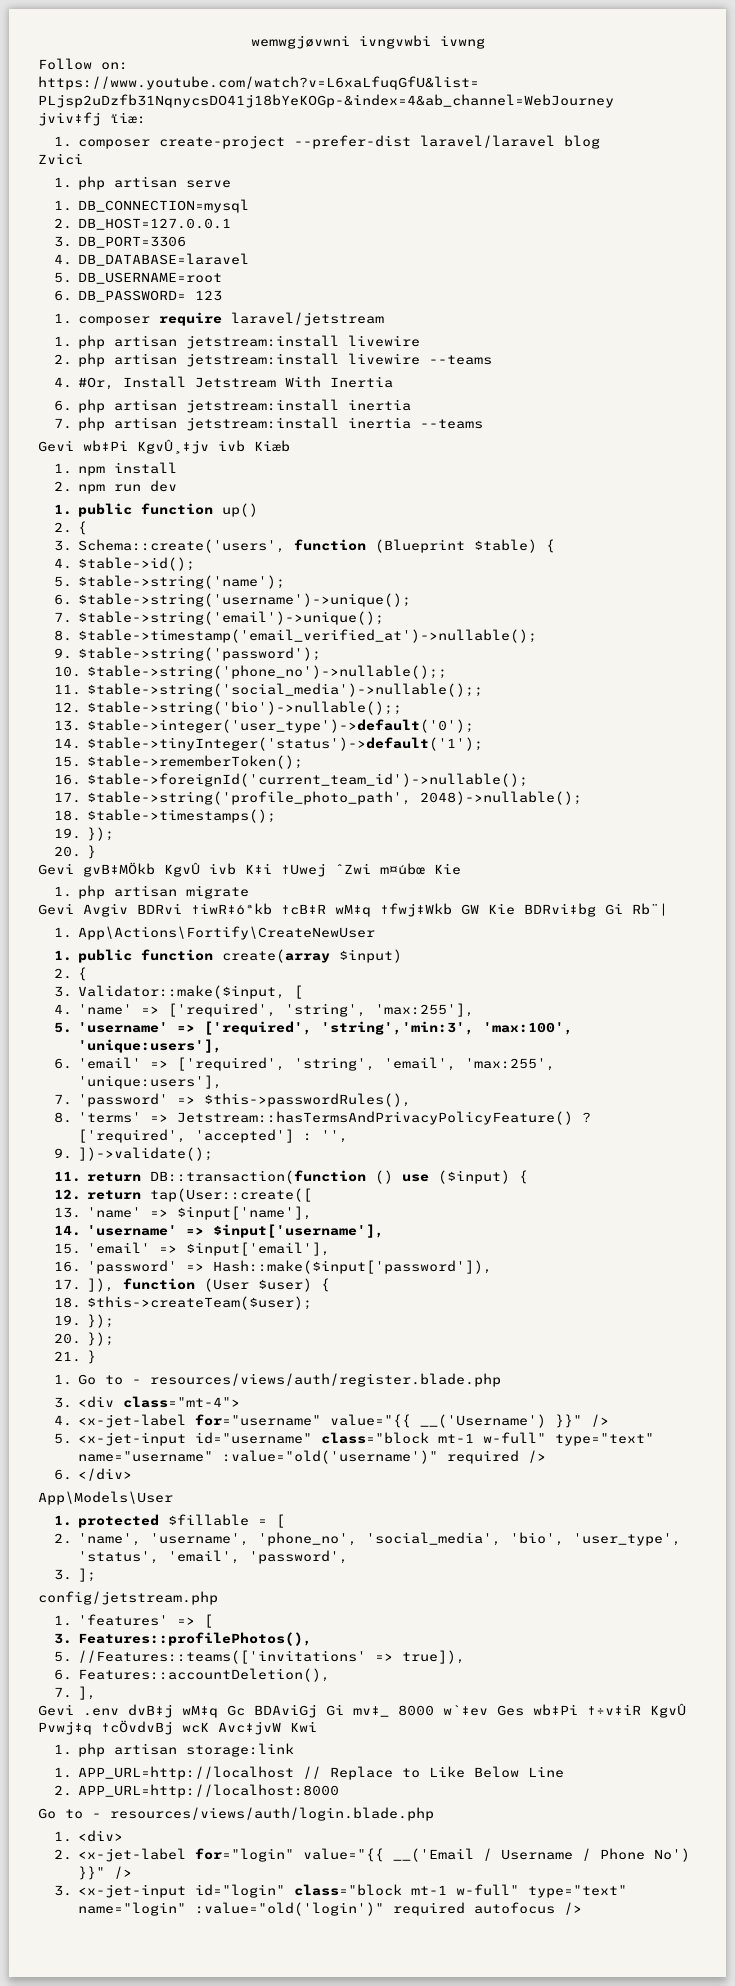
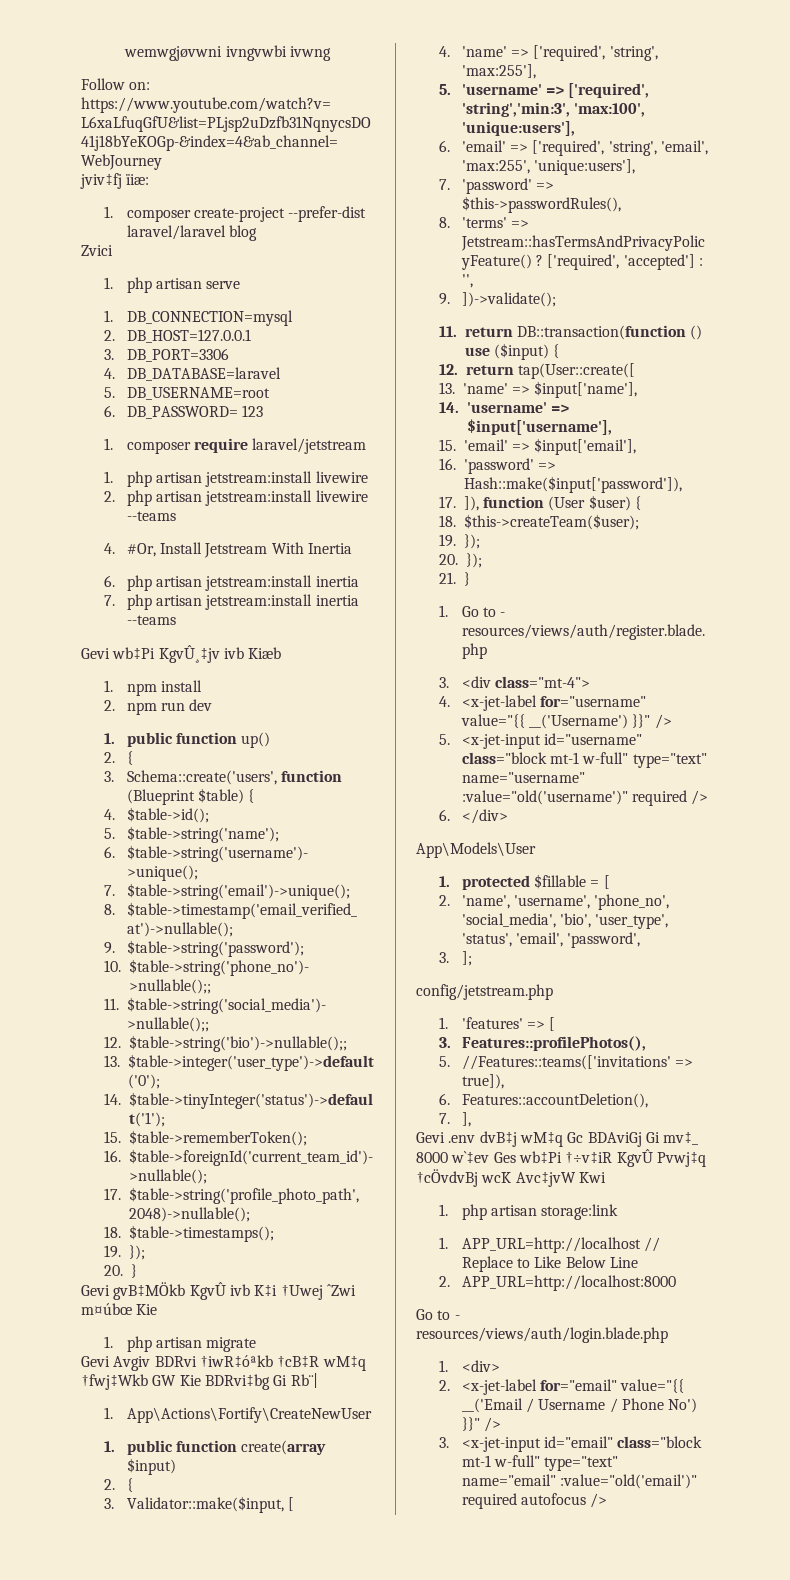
- 2. <x-jet-label for="login" value="{{ __('Email / Username / Phone No') }}" />
+ 2. <x-jet-label for="email" value="{{ __('Email / Username / Phone No') }}" />
- 3. <x-jet-input id="login" class="block mt-1 w-full" type="text" name="login" :value="old('login')" required autofocus />
+ 3. <x-jet-input id="email" class="block mt-1 w-full" type="text" name="email" :value="old('email')" required autofocus />

